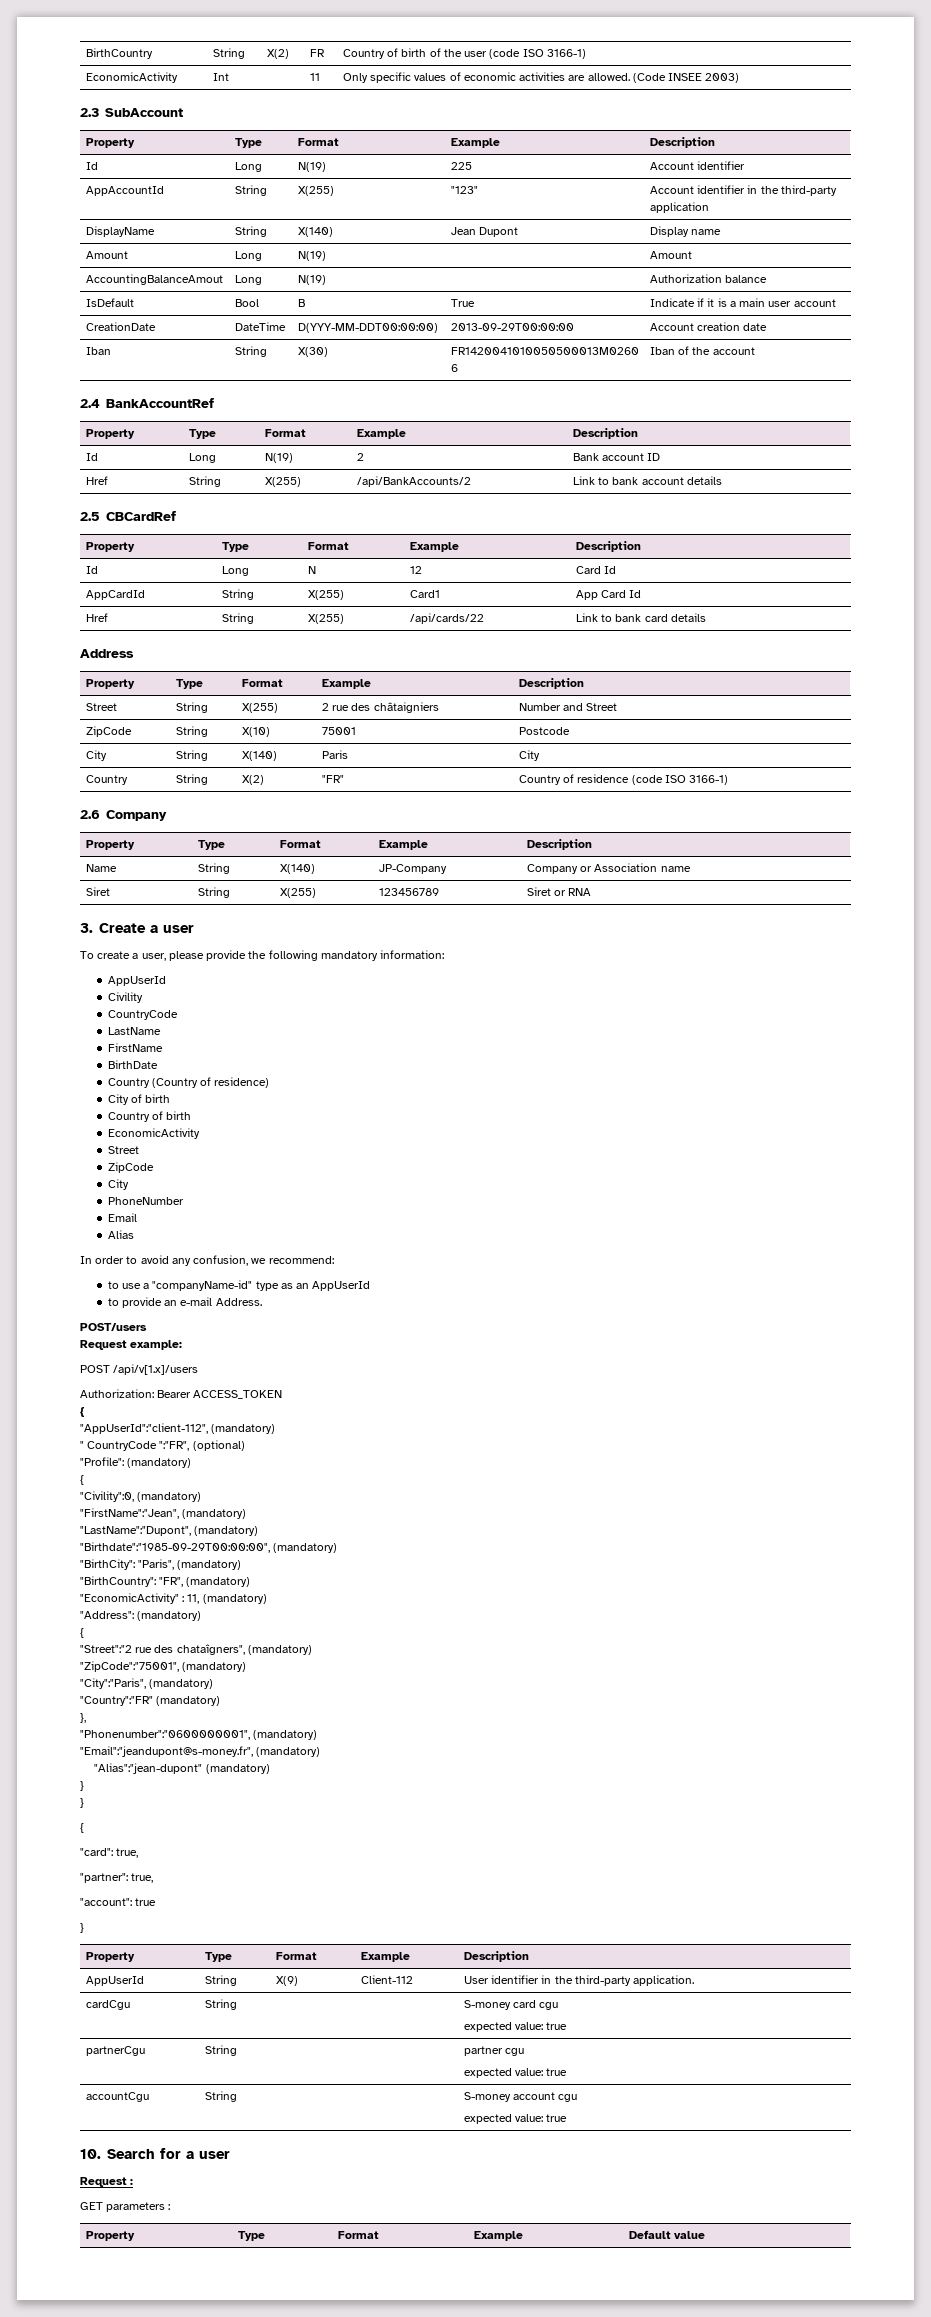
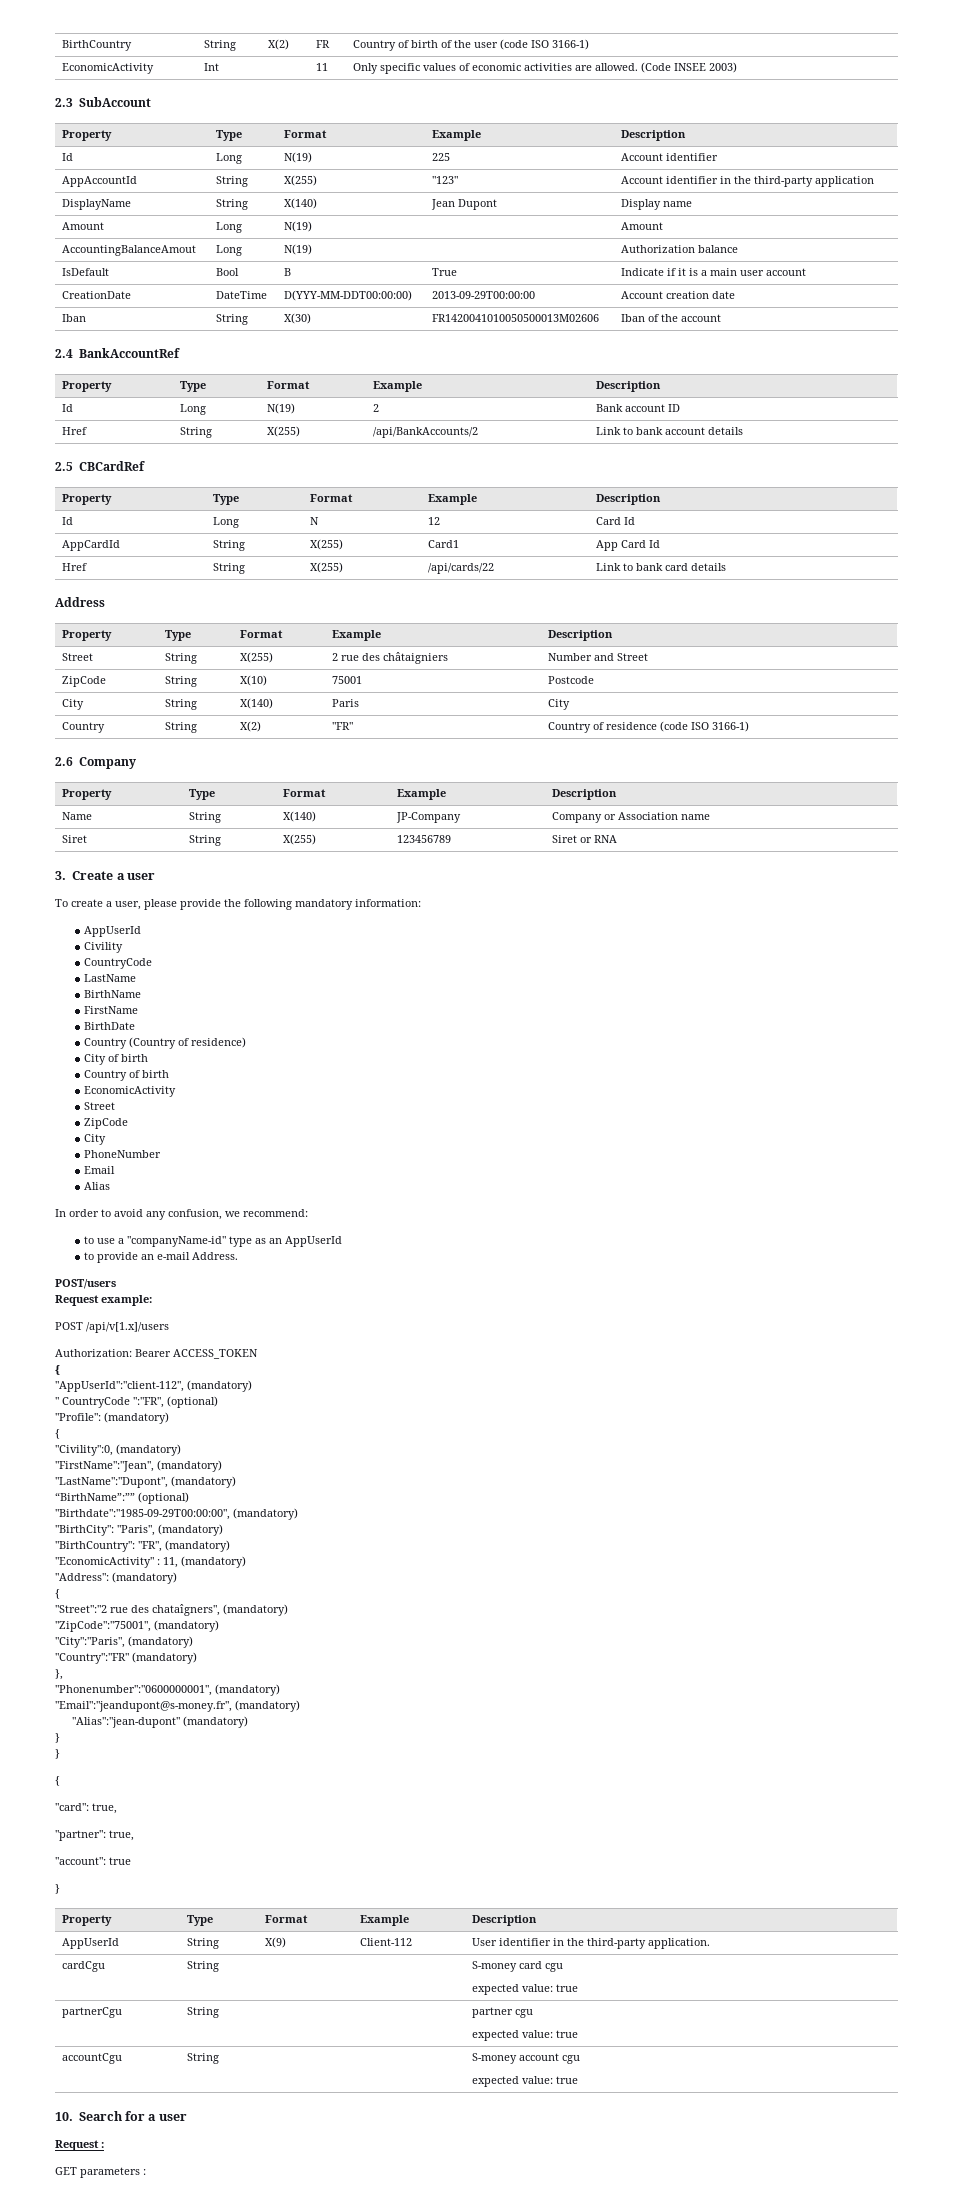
+ BirthName
+ “BirthName”:”” (optional)
- Property | Type | Format | Example | Default value

